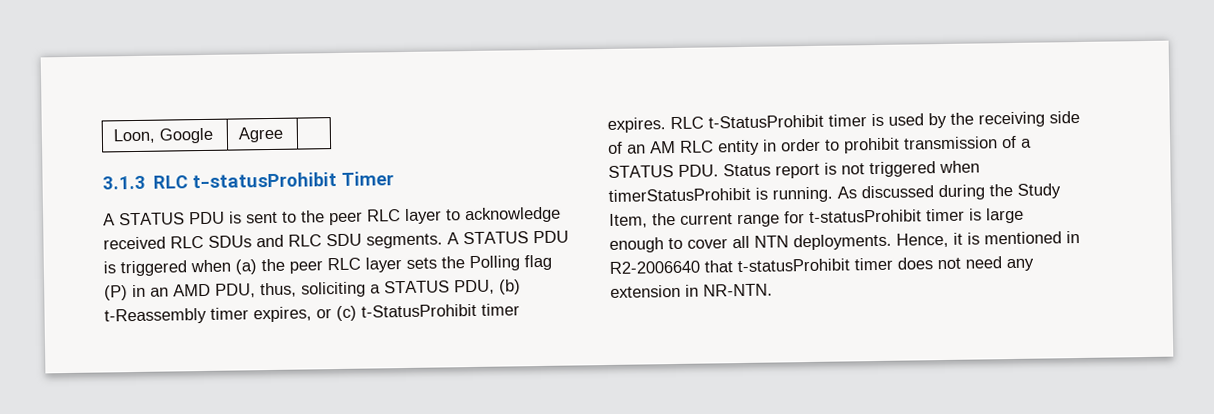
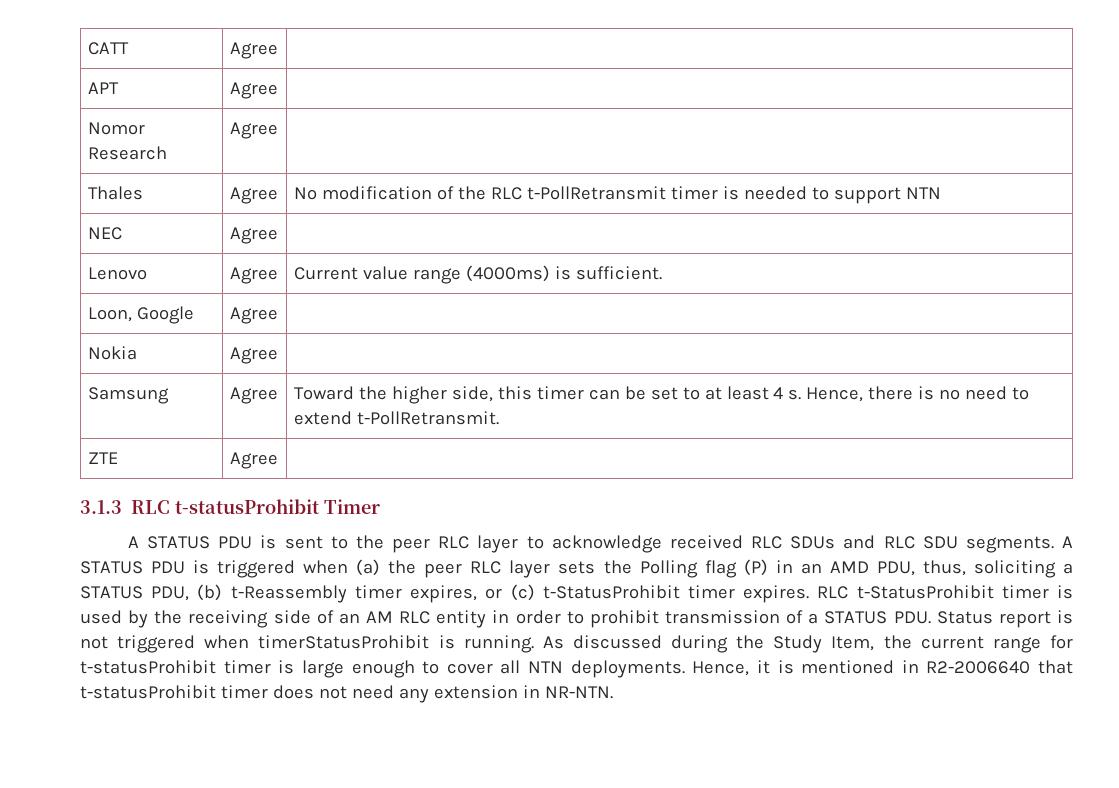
+ CATT | Agree |
+ APT | Agree |
+ Nomor Research | Agree |
+ Thales | Agree | No modification of the RLC t-PollRetransmit timer is needed to support NTN
+ NEC | Agree |
+ Lenovo | Agree | Current value range (4000ms) is sufficient.
  Loon, Google | Agree |
+ Nokia | Agree |
+ Samsung | Agree | Toward the higher side, this timer can be set to at least 4 s. Hence, there is no need to extend t-PollRetransmit.
+ ZTE | Agree |

